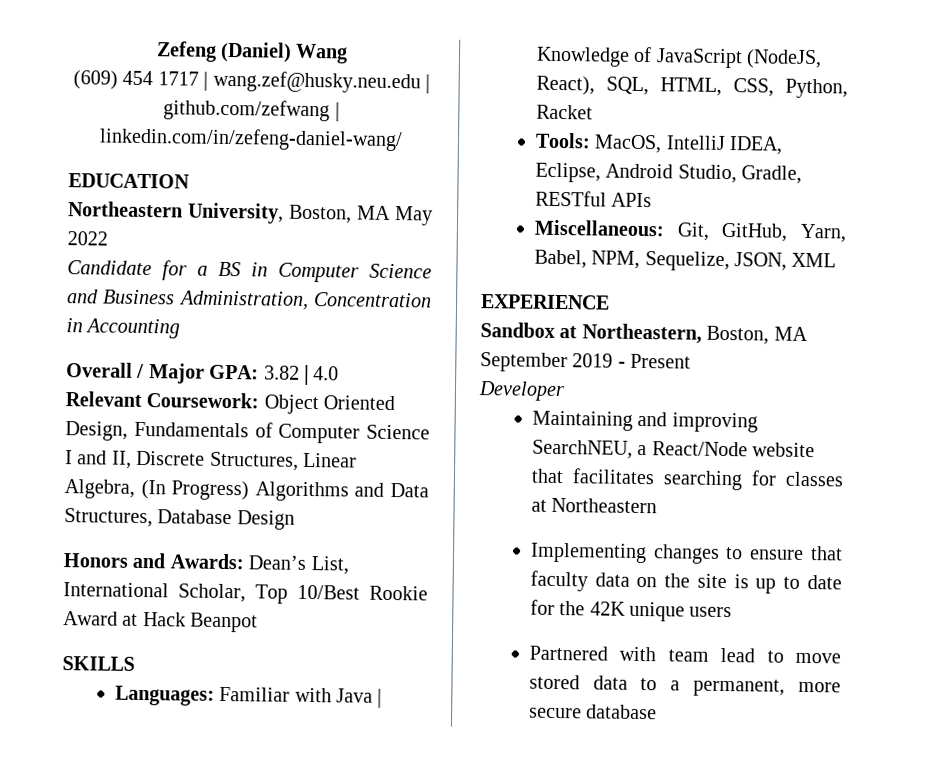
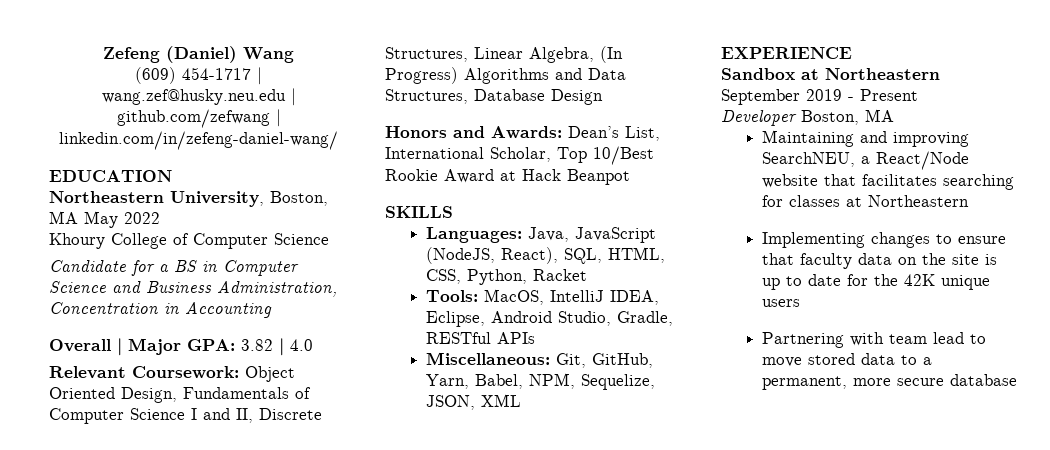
- (609) 454 1717 | wang.zef@husky.neu.edu | github.com/zefwang | linkedin.com/in/zefeng-daniel-wang/
+ (609) 454-1717 | wang.zef@husky.neu.edu | github.com/zefwang | linkedin.com/in/zefeng-daniel-wang/
+ Khoury College of Computer Science
- Overall / Major GPA: 3.82 | 4.0
+ Overall | Major GPA: 3.82 | 4.0
- Languages: Familiar with Java | Knowledge of JavaScript (NodeJS, React), SQL, HTML, CSS, Python, Racket
+ Languages: Java, JavaScript (NodeJS, React), SQL, HTML, CSS, Python, Racket
- Sandbox at Northeastern, Boston, MA September 2019 - Present
+ Sandbox at Northeastern September 2019 - Present
- Developer
+ Developer Boston, MA
- Partnered with team lead to move stored data to a permanent, more secure database
+ Partnering with team lead to move stored data to a permanent, more secure database

